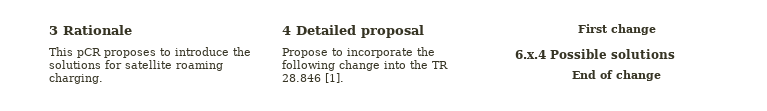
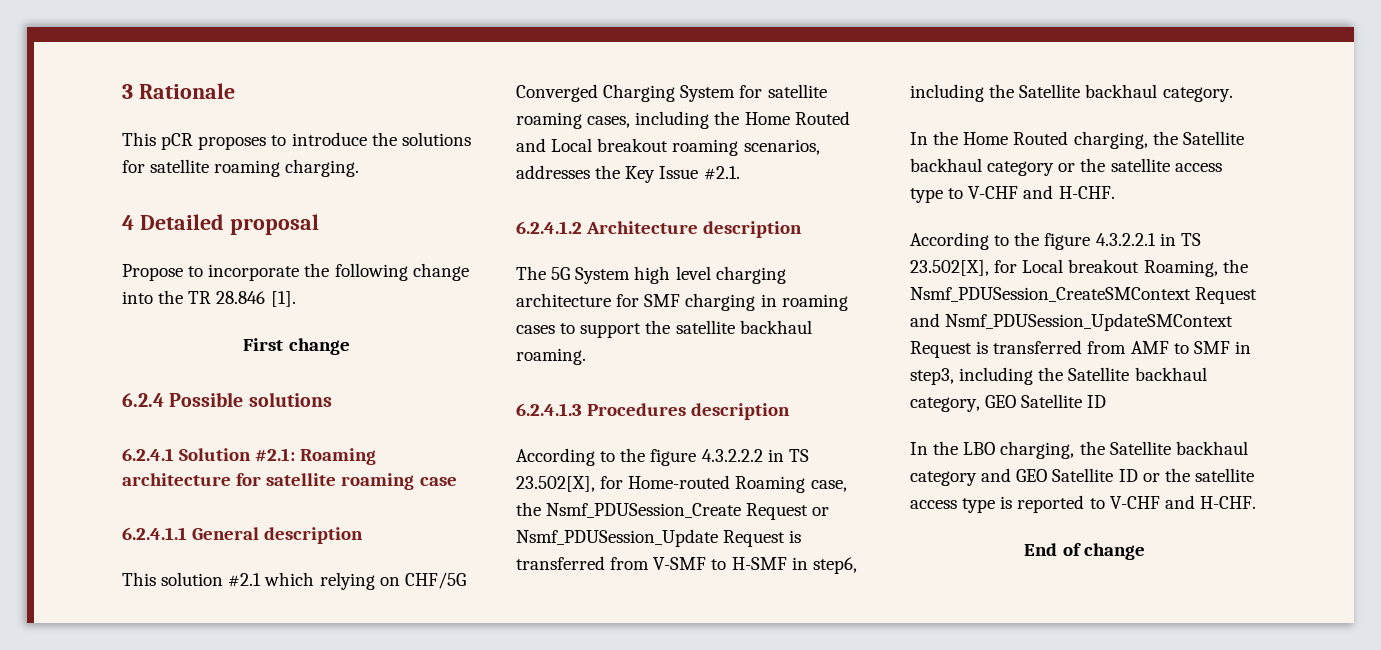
- 6.x.4 Possible solutions
+ 6.2.4 Possible solutions
+ 6.2.4.1 Solution #2.1: Roaming architecture for satellite roaming case
+ 6.2.4.1.1 General description
+ This solution #2.1 which relying on CHF/5G Converged Charging System for satellite roaming cases, including the Home Routed and Local breakout roaming scenarios, addresses the Key Issue #2.1.
+ 6.2.4.1.2 Architecture description
+ The 5G System high level charging architecture for SMF charging in roaming cases to support the satellite backhaul roaming.
+ 6.2.4.1.3 Procedures description
+ According to the figure 4.3.2.2.2 in TS 23.502[X], for Home-routed Roaming case, the Nsmf_PDUSession_Create Request or Nsmf_PDUSession_Update Request is transferred from V-SMF to H-SMF in step6, including the Satellite backhaul category.
+ In the Home Routed charging, the Satellite backhaul category or the satellite access type to V-CHF and H-CHF.
+ According to the figure 4.3.2.2.1 in TS 23.502[X], for Local breakout Roaming, the Nsmf_PDUSession_CreateSMContext Request and Nsmf_PDUSession_UpdateSMContext Request is transferred from AMF to SMF in step3, including the Satellite backhaul category, GEO Satellite ID
+ In the LBO charging, the Satellite backhaul category and GEO Satellite ID or the satellite access type is reported to V-CHF and H-CHF.

